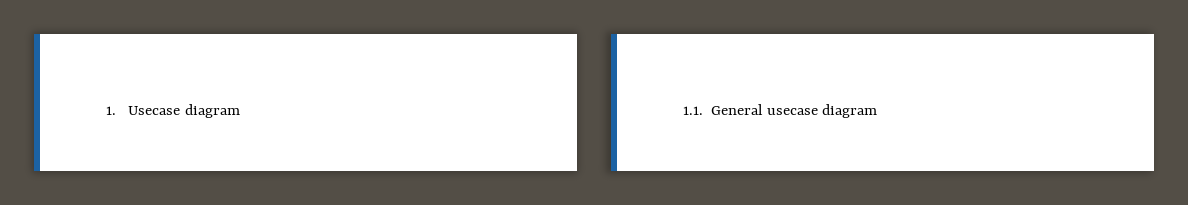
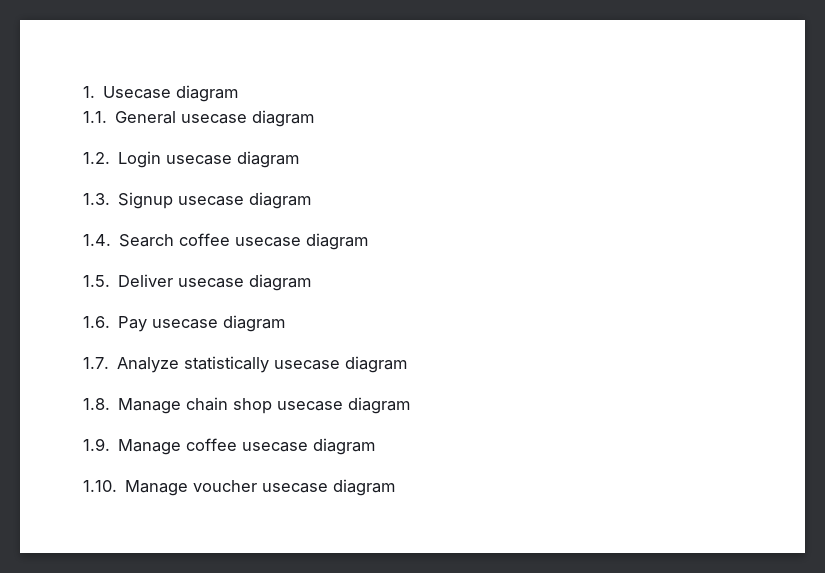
+ 1.2. Login usecase diagram
+ 1.3. Signup usecase diagram
+ 1.4. Search coffee usecase diagram
+ 1.5. Deliver usecase diagram
+ 1.6. Pay usecase diagram
+ 1.7. Analyze statistically usecase diagram
+ 1.8. Manage chain shop usecase diagram
+ 1.9. Manage coffee usecase diagram
+ 1.10. Manage voucher usecase diagram

